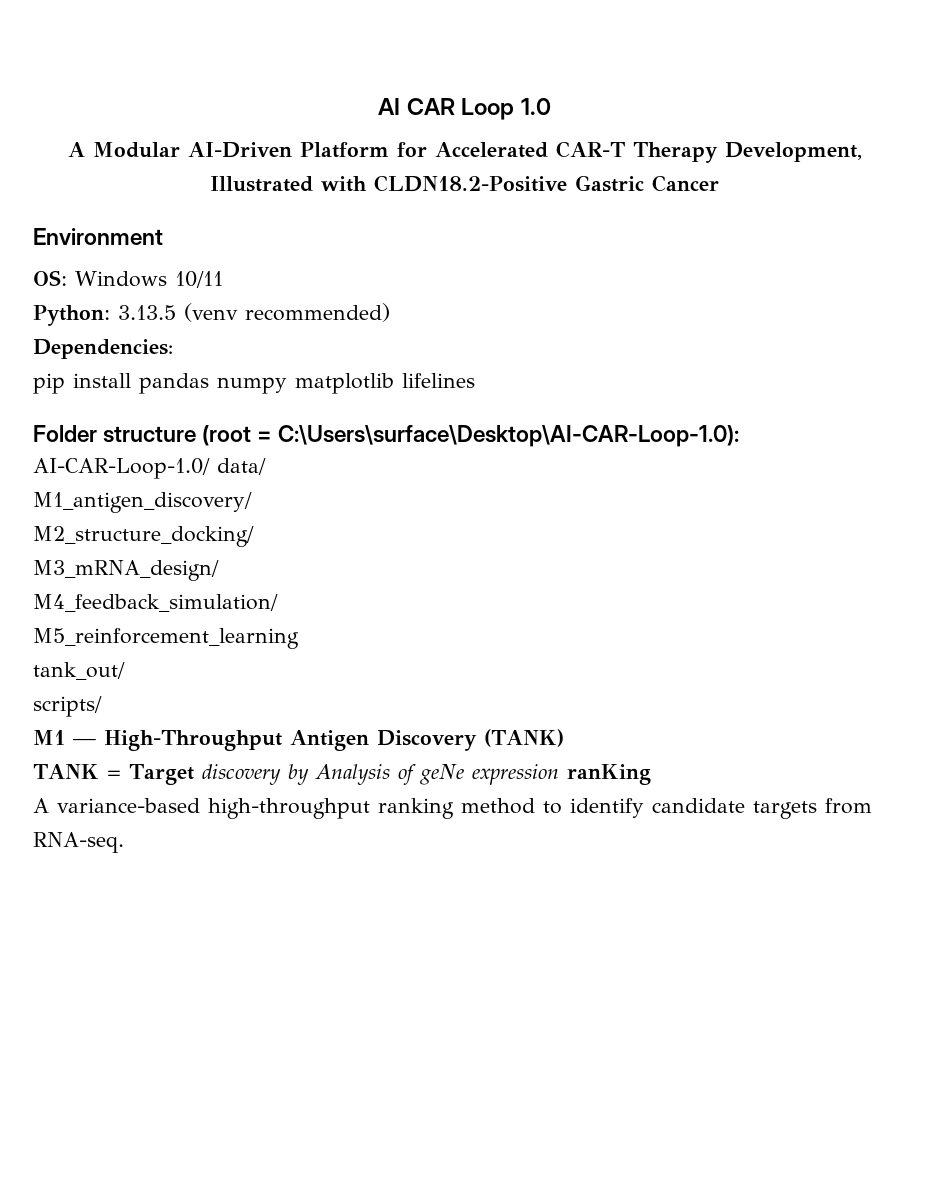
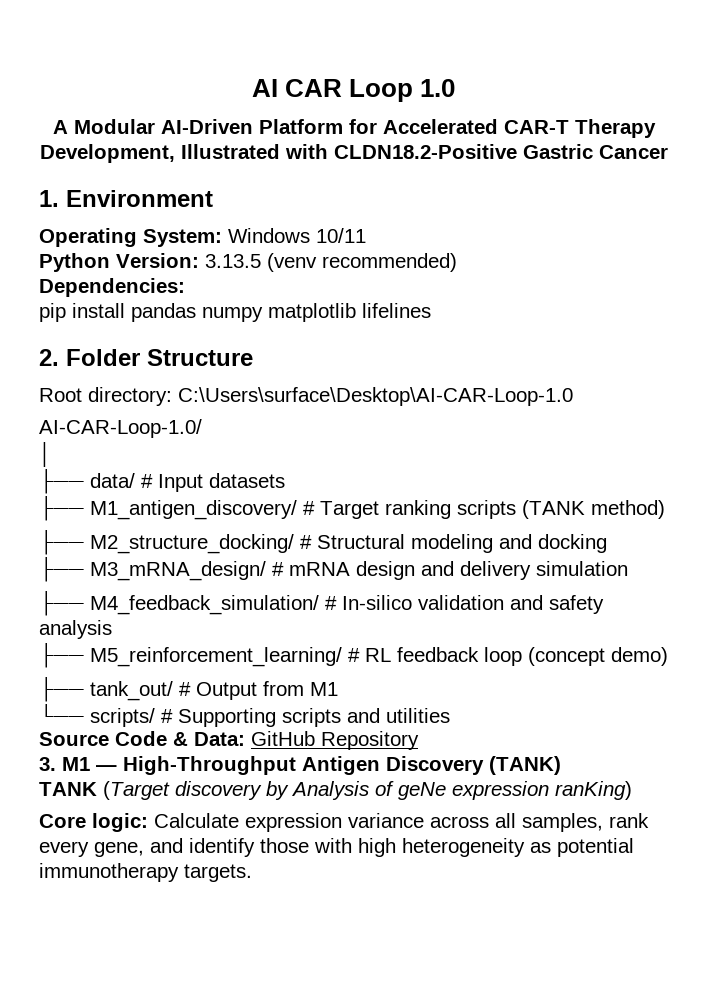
- Environment
+ 1. Environment
- OS: Windows 10/11
+ Operating System: Windows 10/11
- Python: 3.13.5 (venv recommended)
+ Python Version: 3.13.5 (venv recommended)
- Folder structure (root = C:\Users\surface\Desktop\AI-CAR-Loop-1.0):
+ 2. Folder Structure
+ Root directory: C:\Users\surface\Desktop\AI-CAR-Loop-1.0
- AI-CAR-Loop-1.0/ data/
- M1_antigen_discovery/
- M2_structure_docking/
- M3_mRNA_design/
- M4_feedback_simulation/
- M5_reinforcement_learning
- tank_out/
- scripts/
- M1 — High-Throughput Antigen Discovery (TANK)
+ AI-CAR-Loop-1.0/
+ │
+ ├── data/ # Input datasets
+ ├── M1_antigen_discovery/ # Target ranking scripts (TANK method)
+ ├── M2_structure_docking/ # Structural modeling and docking
+ ├── M3_mRNA_design/ # mRNA design and delivery simulation
+ ├── M4_feedback_simulation/ # In-silico validation and safety analysis
+ ├── M5_reinforcement_learning/ # RL feedback loop (concept demo)
+ ├── tank_out/ # Output from M1
+ └── scripts/ # Supporting scripts and utilities
+ Source Code & Data: GitHub Repository
+ 3. M1 — High-Throughput Antigen Discovery (TANK)
- TANK = Target discovery by Analysis of geNe expression ranKing
- A variance-based high-throughput ranking method to identify candidate targets from RNA-seq.
+ TANK (Target discovery by Analysis of geNe expression ranKing)
+ Core logic: Calculate expression variance across all samples, rank every gene, and identify those with high heterogeneity as potential immunotherapy targets.

